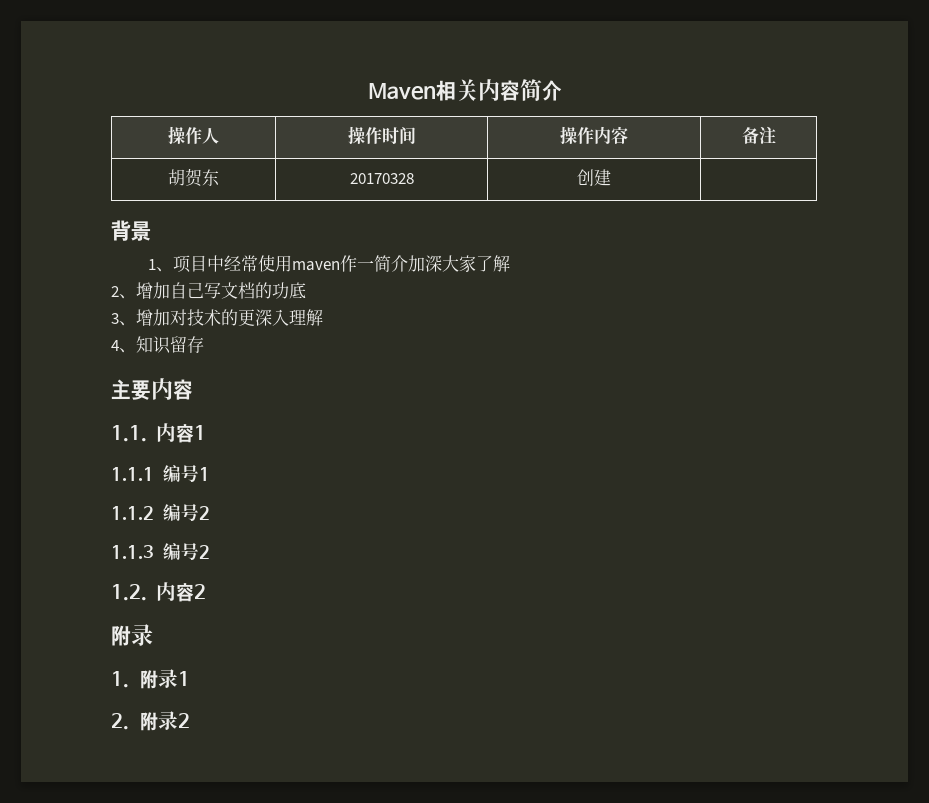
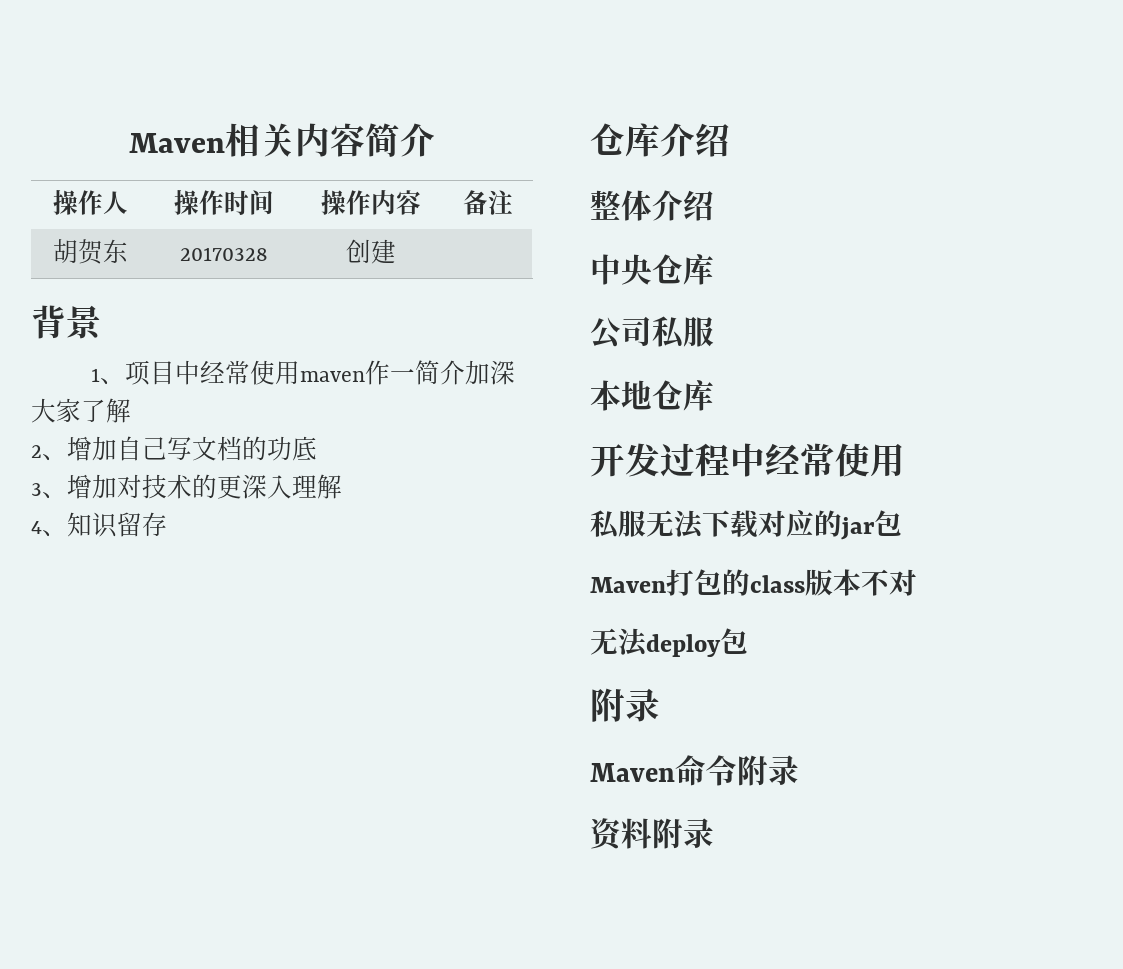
- 主要内容
- 1.1.内容1
- 1.1.1编号1
- 1.1.2编号2
- 1.1.3编号2
- 1.2.内容2
+ 仓库介绍
+ 整体介绍
+ 中央仓库
+ 公司私服
+ 本地仓库
+ 开发过程中经常使用
+ 私服无法下载对应的jar包
+ Maven打包的class版本不对
+ 无法deploy包
  附录
- 1.附录1
- 2.附录2
+ Maven命令附录
+ 资料附录

